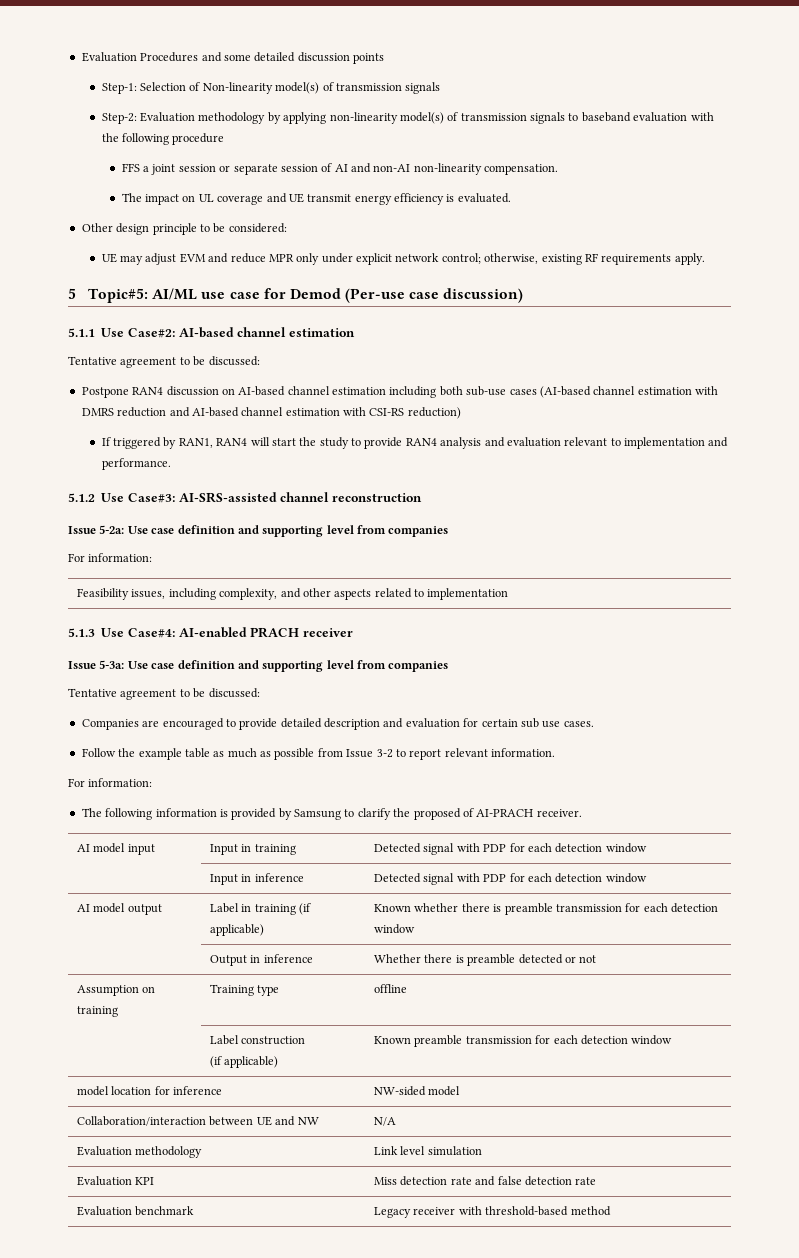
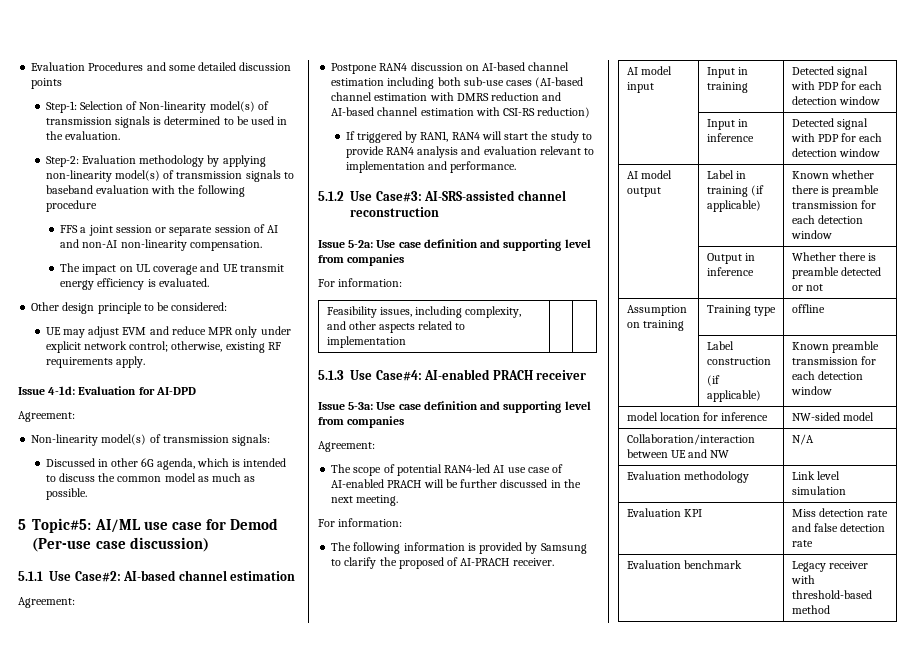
- Step-1: Selection of Non-linearity model(s) of transmission signals
+ Step-1: Selection of Non-linearity model(s) of transmission signals is determined to be used in the evaluation.
+ Issue 4-1d: Evaluation for AI-DPD
+ Agreement:
+ Non-linearity model(s) of transmission signals:
+ Discussed in other 6G agenda, which is intended to discuss the common model as much as possible.
  5.1.1 Use Case#2: AI-based channel estimation
- Tentative agreement to be discussed:
+ Agreement:
  Issue 5-3a: Use case definition and supporting level from companies
- Tentative agreement to be discussed:
- Companies are encouraged to provide detailed description and evaluation for certain sub use cases.
- Follow the example table as much as possible from Issue 3-2 to report relevant information.
+ Agreement:
+ The scope of potential RAN4-led AI use case of AI-enabled PRACH will be further discussed in the next meeting.

